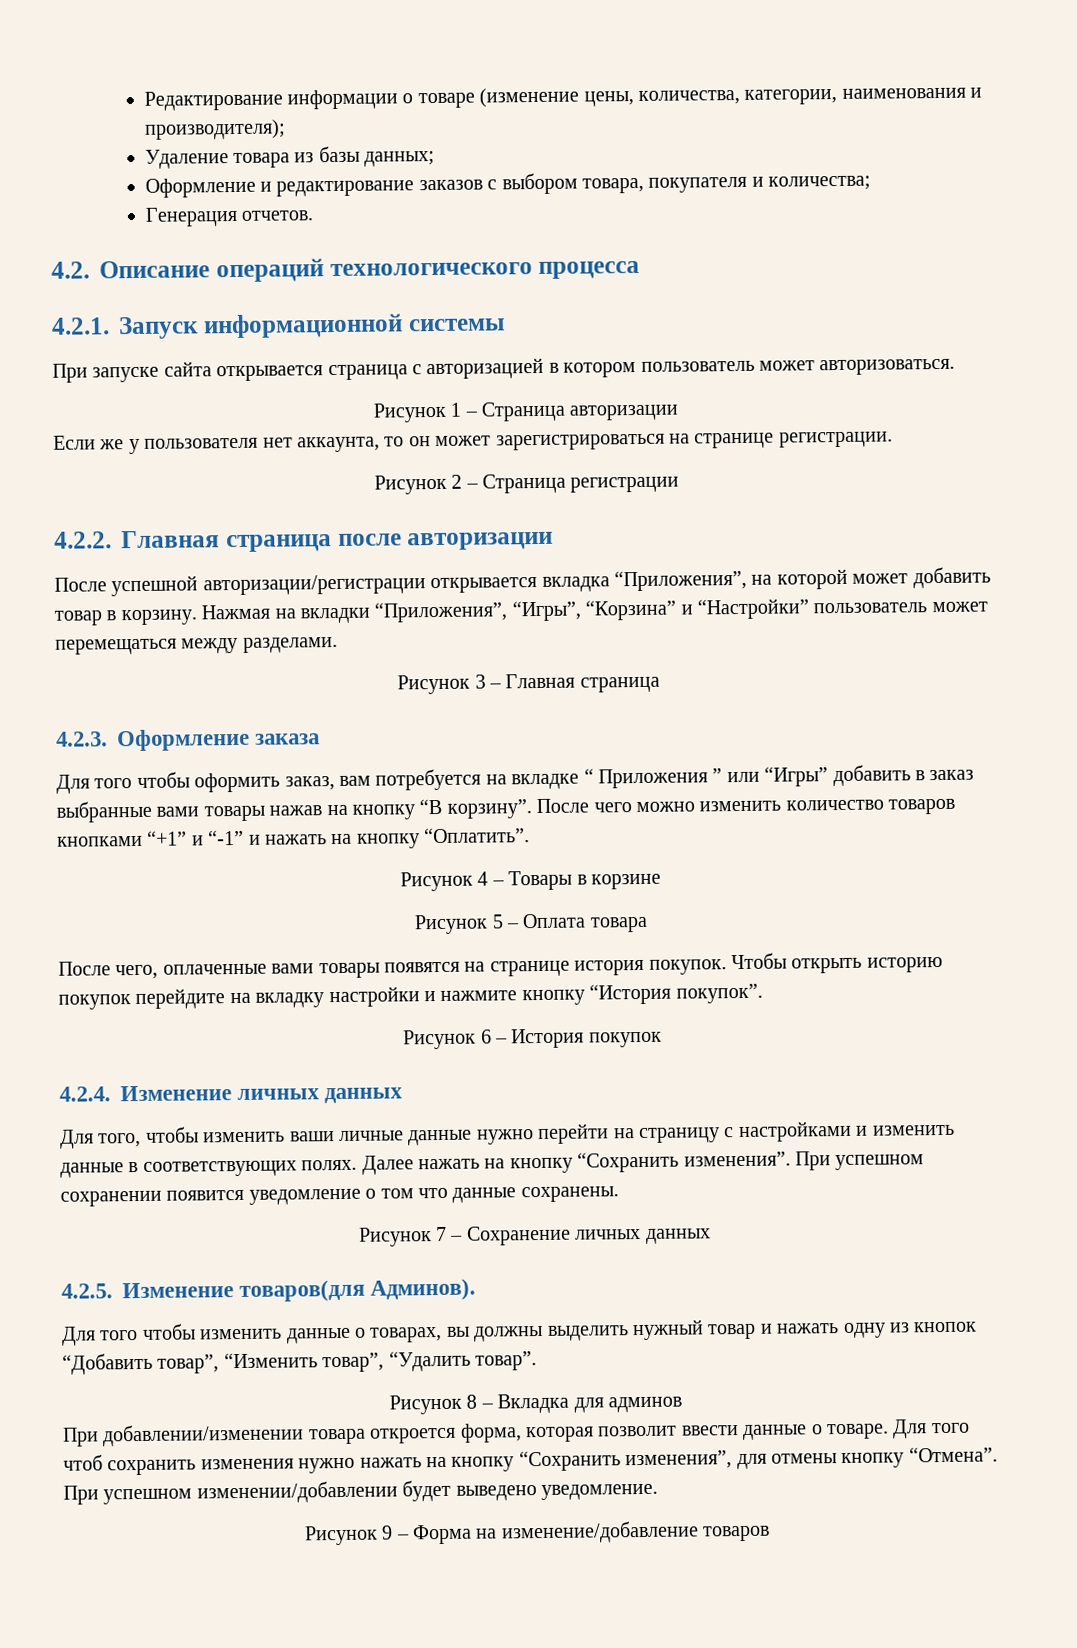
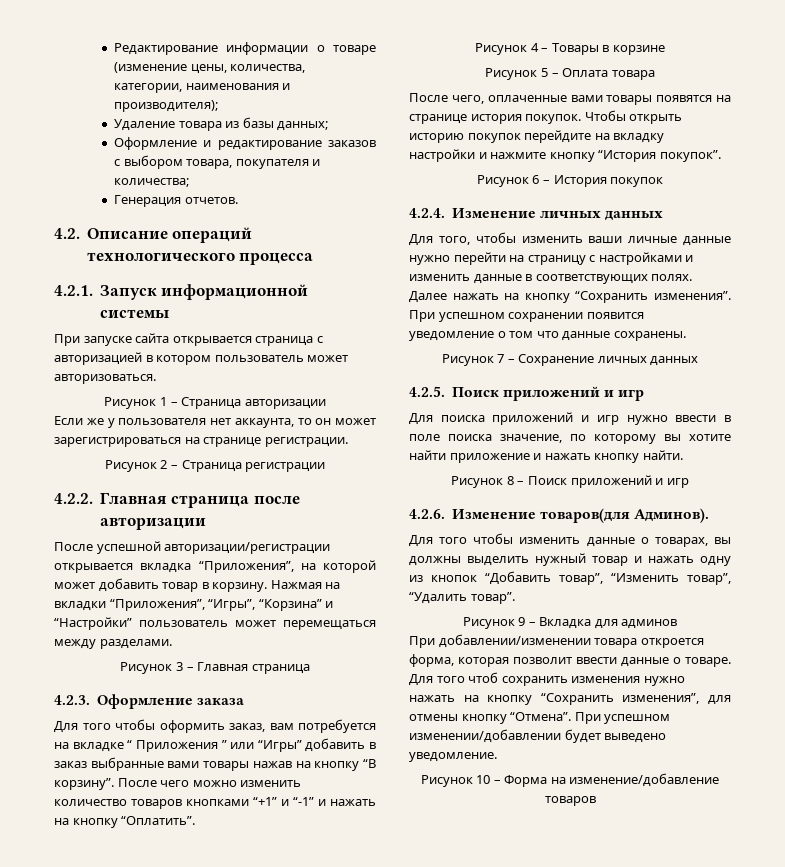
- 4.2.5. Изменение товаров(для Админов).
+ 4.2.5. Поиск приложений и игр
+ Для поиска приложений и игр нужно ввести в поле поиска значение, по которому вы хотите найти приложение и нажать кнопку найти.
+ Рисунок 8 – Поиск приложений и игр
+ 4.2.6. Изменение товаров(для Админов).
- Рисунок 8 – Вкладка для админов
+ Рисунок 9 – Вкладка для админов
- Рисунок 9 – Форма на изменение/добавление товаров
+ Рисунок 10 – Форма на изменение/добавление товаров

